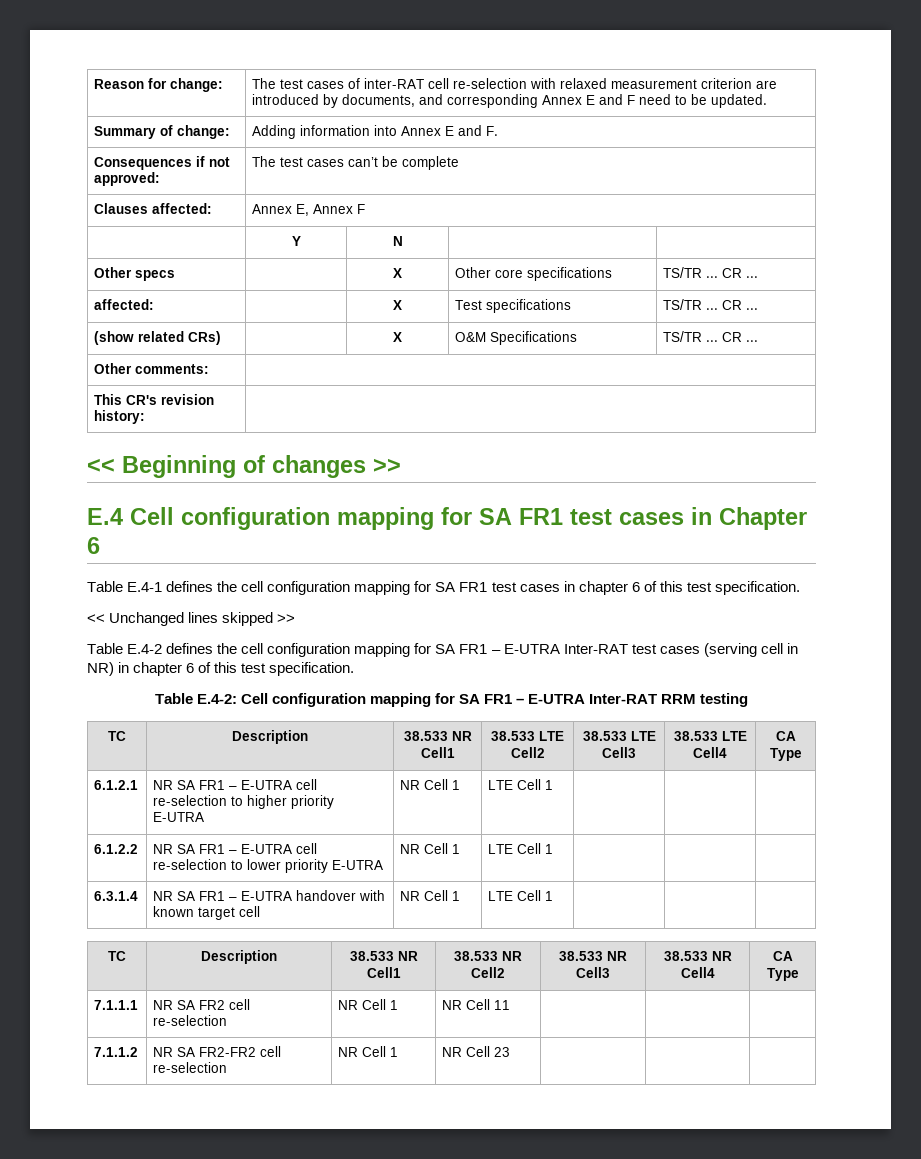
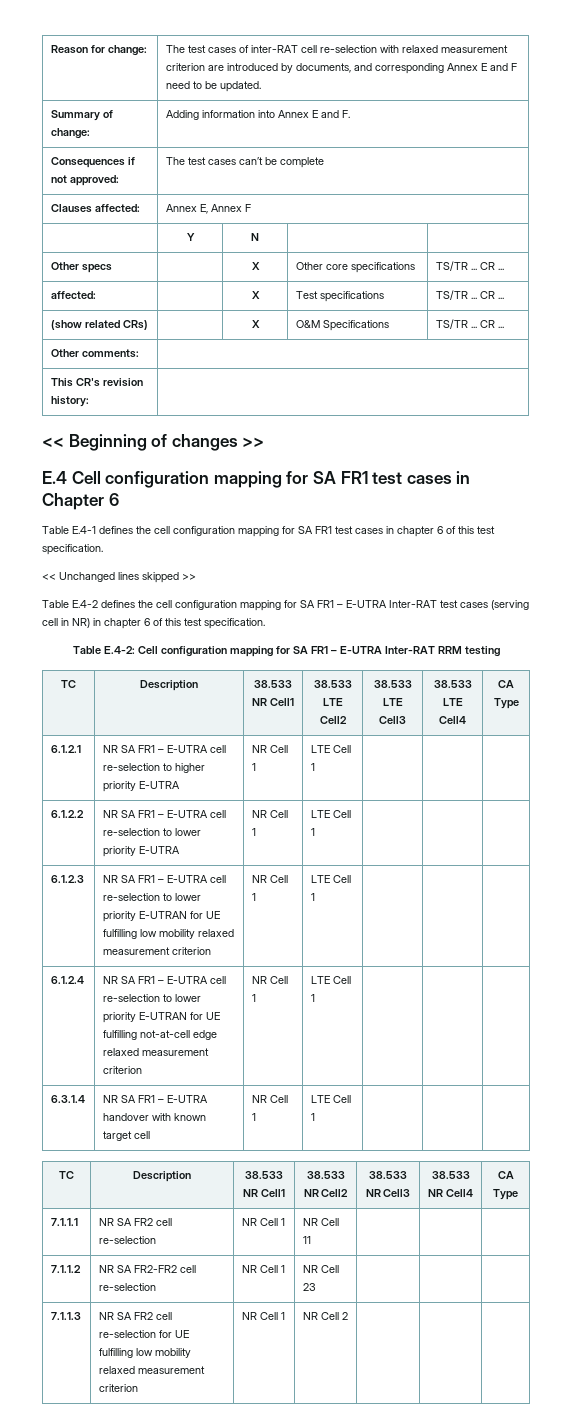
+ 6.1.2.3 | NR SA FR1 – E-UTRA cell re-selection to lower priority E-UTRAN for UE fulfilling low mobility relaxed measurement criterion | NR Cell 1 | LTE Cell 1 | | |
+ 6.1.2.4 | NR SA FR1 – E-UTRA cell re-selection to lower priority E-UTRAN for UE fulfilling not-at-cell edge relaxed measurement criterion | NR Cell 1 | LTE Cell 1 | | |
+ 7.1.1.3 | NR SA FR2 cell re-selection for UE fulfilling low mobility relaxed measurement criterion | NR Cell 1 | NR Cell 2 | | |

